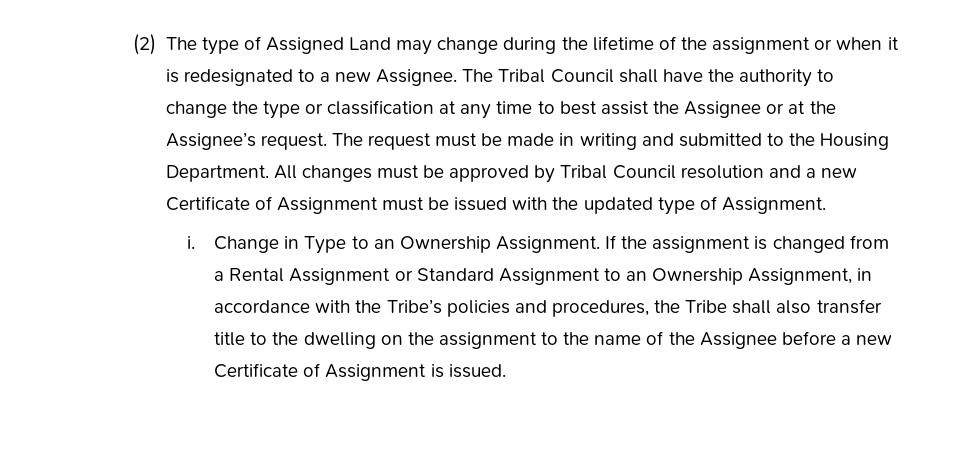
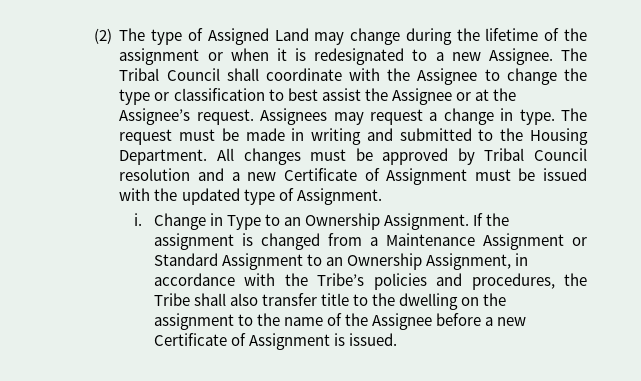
- The Tribal Council shall have the authority to change the type or classification at any time to best assist the Assignee or at the Assignee’s request.
+ The Tribal Council shall coordinate with the Assignee to change the type or classification to best assist the Assignee or at the Assignee’s request.
+ Assignees may request a change in type.
- If the assignment is changed from a Rental Assignment or Standard Assignment to an Ownership Assignment, in accordance with the Tribe’s policies and procedures, the Tribe shall also transfer title to the dwelling on the assignment to the name of the Assignee before a new Certificate of Assignment is issued.
+ If the assignment is changed from a Maintenance Assignment or Standard Assignment to an Ownership Assignment, in accordance with the Tribe’s policies and procedures, the Tribe shall also transfer title to the dwelling on the assignment to the name of the Assignee before a new Certificate of Assignment is issued.

